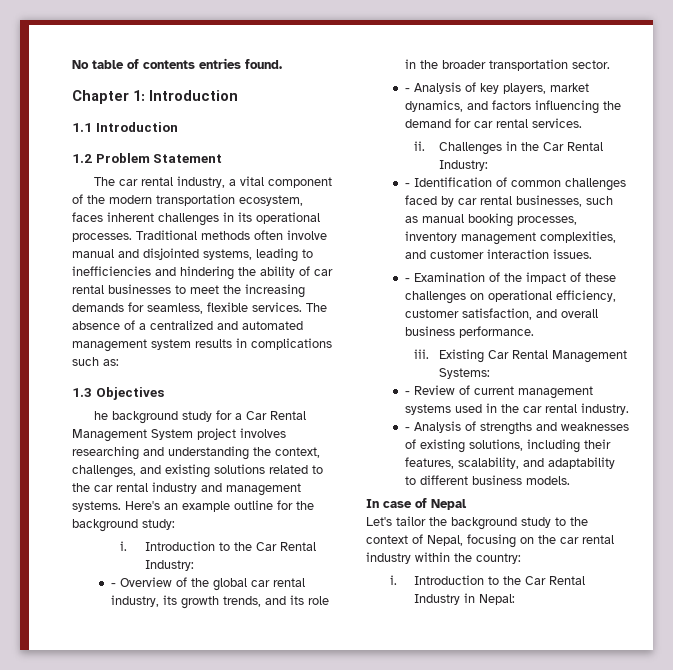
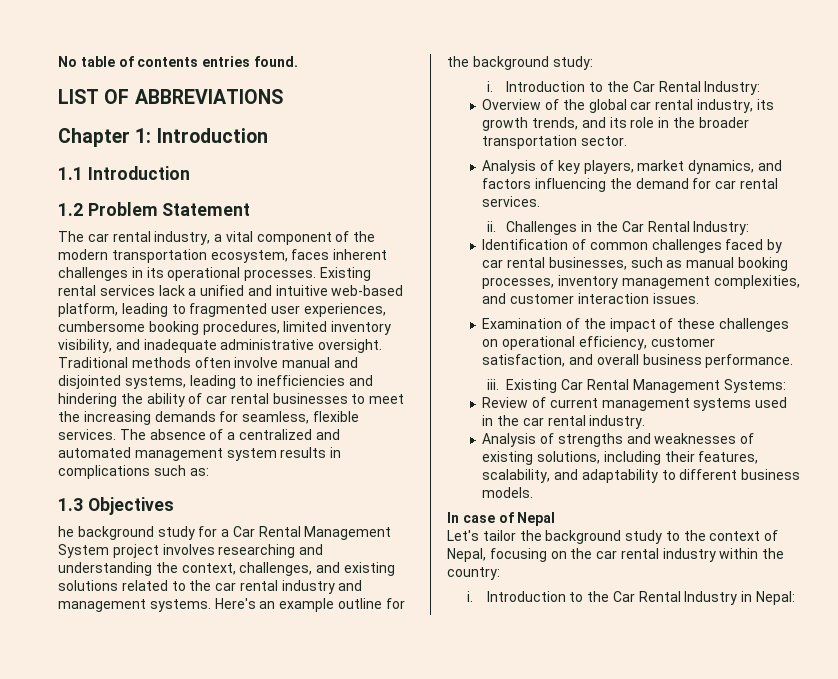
+ LIST OF ABBREVIATIONS
+ Existing rental services lack a unified and intuitive web-based platform, leading to fragmented user experiences, cumbersome booking procedures, limited inventory visibility, and inadequate administrative oversight.
- - Overview of the global car rental industry, its growth trends, and its role in the broader transportation sector.
+ Overview of the global car rental industry, its growth trends, and its role in the broader transportation sector.
- - Analysis of key players, market dynamics, and factors influencing the demand for car rental services.
+ Analysis of key players, market dynamics, and factors influencing the demand for car rental services.
- - Identification of common challenges faced by car rental businesses, such as manual booking processes, inventory management complexities, and customer interaction issues.
+ Identification of common challenges faced by car rental businesses, such as manual booking processes, inventory management complexities, and customer interaction issues.
- - Examination of the impact of these challenges on operational efficiency, customer satisfaction, and overall business performance.
+ Examination of the impact of these challenges on operational efficiency, customer satisfaction, and overall business performance.
- - Review of current management systems used in the car rental industry.
+ Review of current management systems used in the car rental industry.
- - Analysis of strengths and weaknesses of existing solutions, including their features, scalability, and adaptability to different business models.
+ Analysis of strengths and weaknesses of existing solutions, including their features, scalability, and adaptability to different business models.

